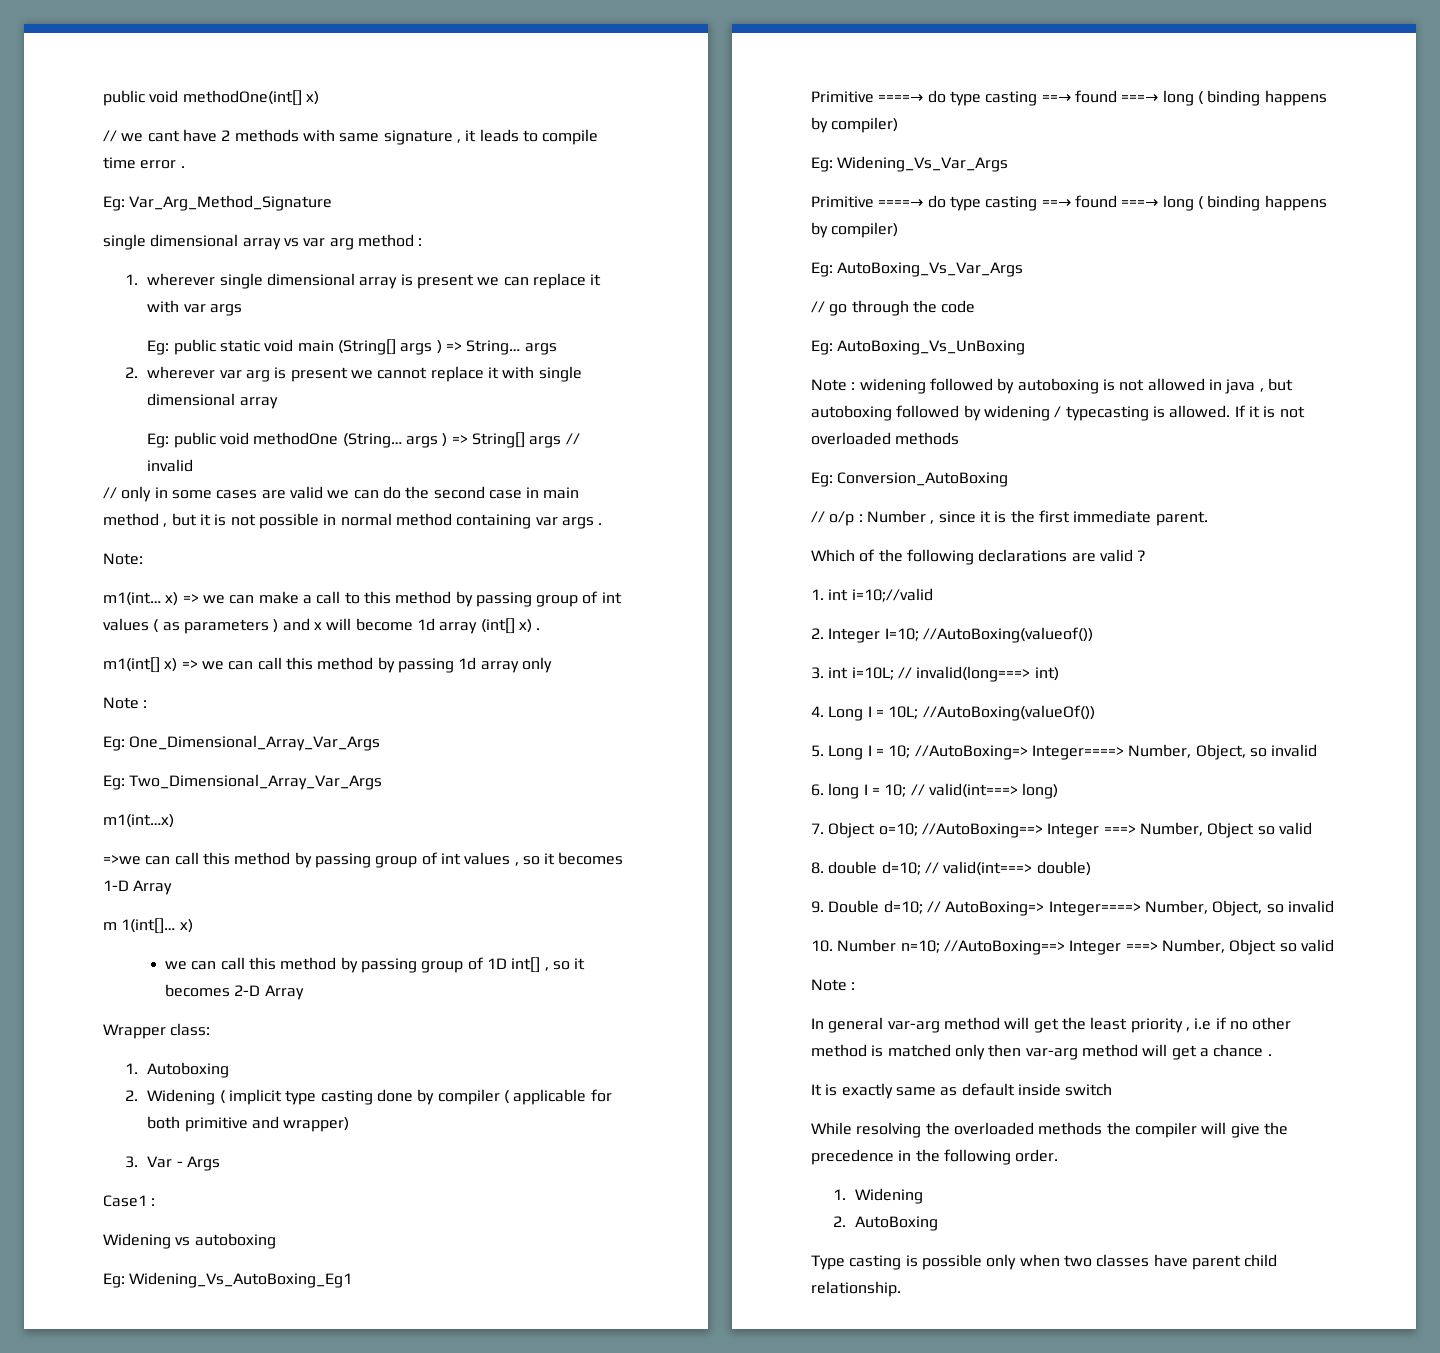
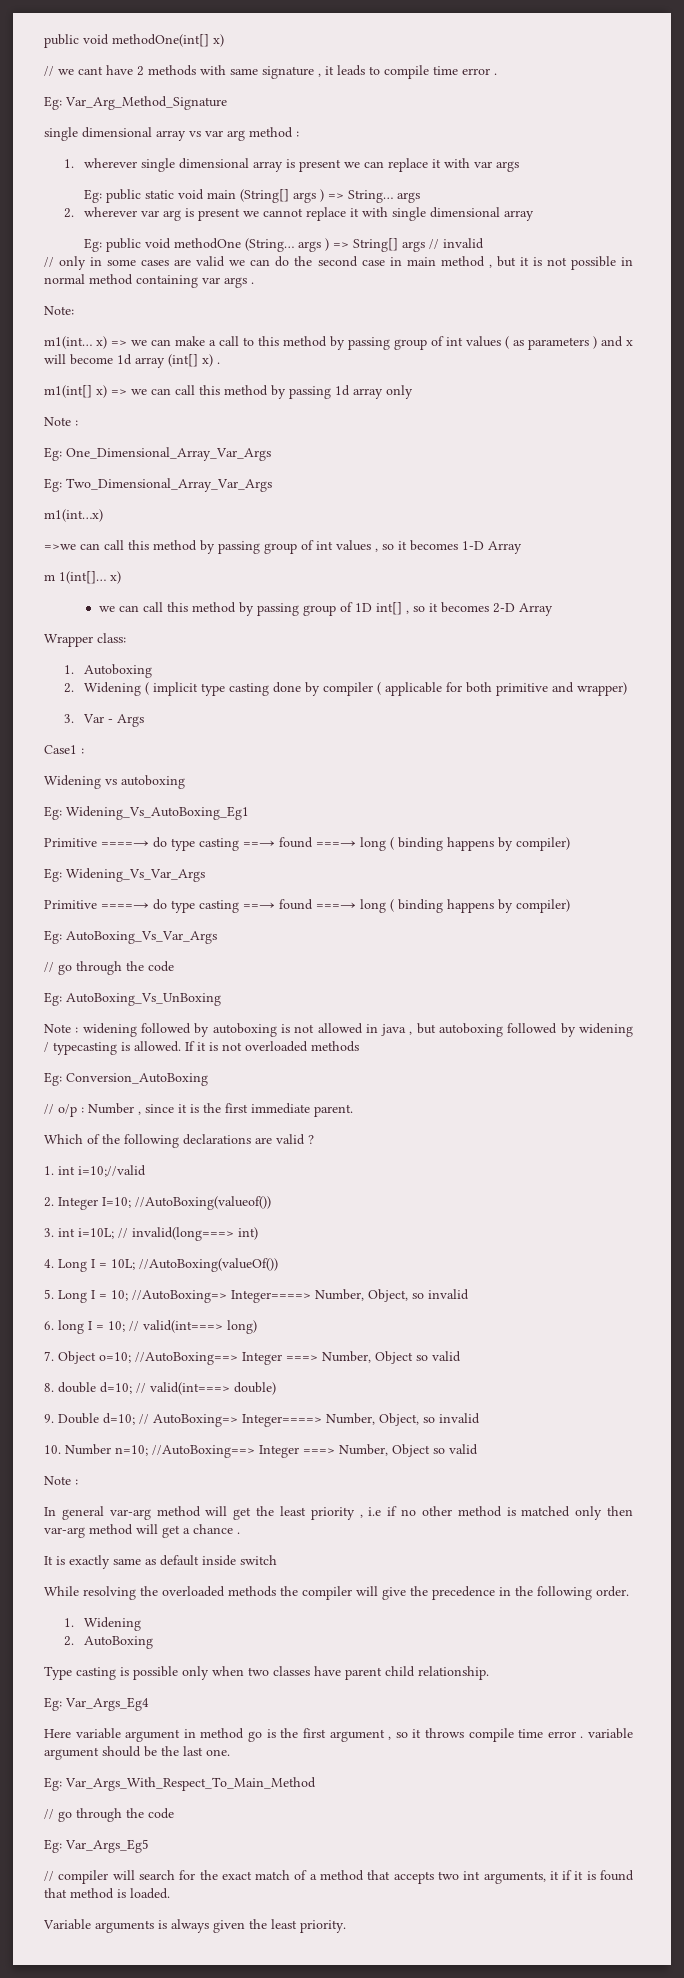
+ Eg: Var_Args_Eg4
+ Here variable argument in method go is the first argument , so it throws compile time error . variable argument should be the last one.
+ Eg: Var_Args_With_Respect_To_Main_Method
+ // go through the code
+ Eg: Var_Args_Eg5
+ // compiler will search for the exact match of a method that accepts two int arguments, it if it is found that method is loaded.
+ Variable arguments is always given the least priority.

